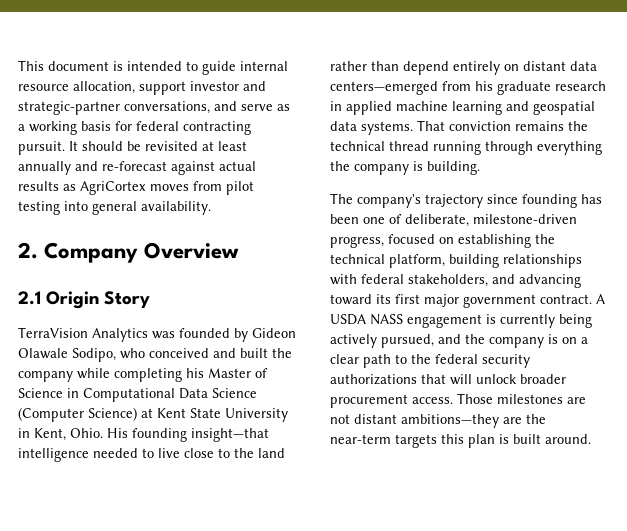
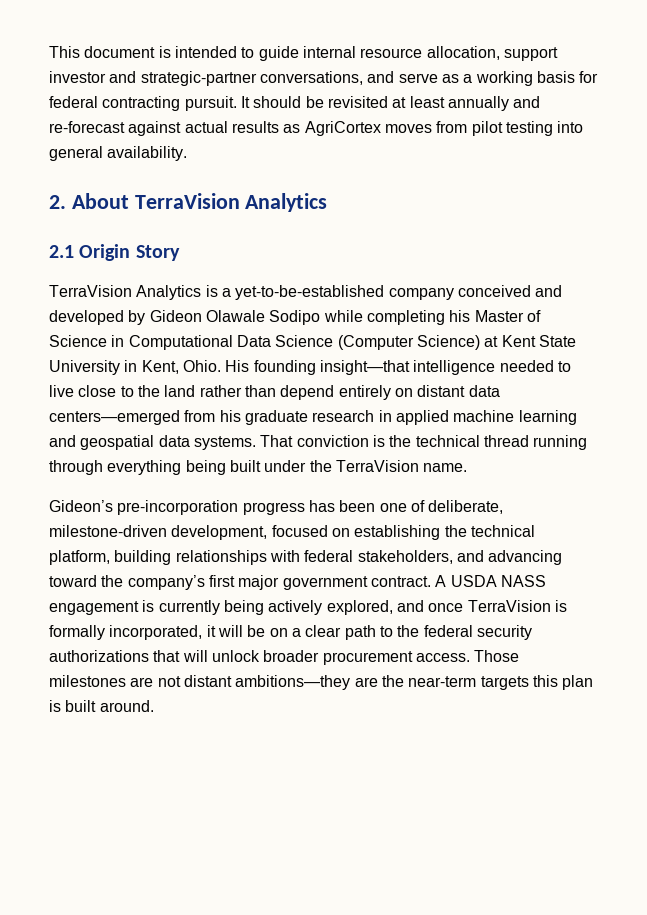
- 2. Company Overview
+ 2. About TerraVision Analytics
- TerraVision Analytics was founded by Gideon Olawale Sodipo, who conceived and built the company while completing his Master of Science in Computational Data Science (Computer Science) at Kent State University in Kent, Ohio.
+ TerraVision Analytics is a yet-to-be-established company conceived and developed by Gideon Olawale Sodipo while completing his Master of Science in Computational Data Science (Computer Science) at Kent State University in Kent, Ohio.
- That conviction remains the technical thread running through everything the company is building.
- The company's trajectory since founding has been one of deliberate, milestone-driven progress, focused on establishing the technical platform, building relationships with federal stakeholders, and advancing toward its first major government contract.
+ That conviction is the technical thread running through everything being built under the TerraVision name.
+ Gideon’s pre-incorporation progress has been one of deliberate, milestone-driven development, focused on establishing the technical platform, building relationships with federal stakeholders, and advancing toward the company’s first major government contract.
- A USDA NASS engagement is currently being actively pursued, and the company is on a clear path to the federal security authorizations that will unlock broader procurement access.
+ A USDA NASS engagement is currently being actively explored, and once TerraVision is formally incorporated, it will be on a clear path to the federal security authorizations that will unlock broader procurement access.

